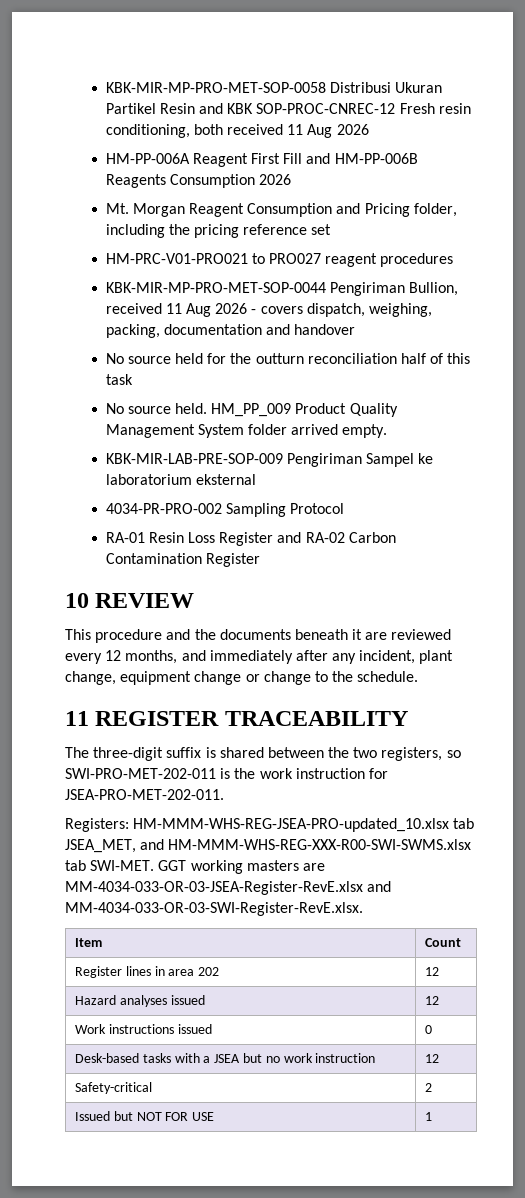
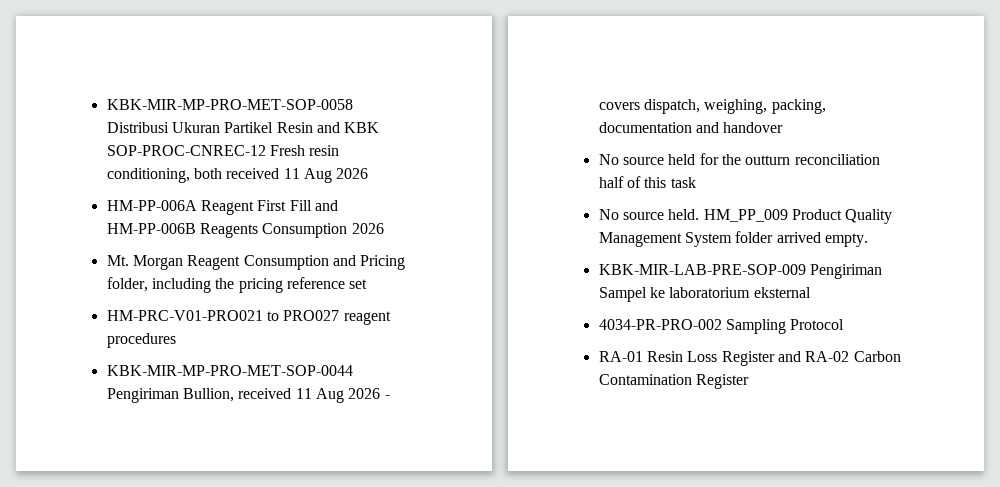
- 10 REVIEW
- This procedure and the documents beneath it are reviewed every 12 months, and immediately after any incident, plant change, equipment change or change to the schedule.
- 11 REGISTER TRACEABILITY
- The three-digit suffix is shared between the two registers, so SWI-PRO-MET-202-011 is the work instruction for JSEA-PRO-MET-202-011.
- Registers: HM-MMM-WHS-REG-JSEA-PRO-updated_10.xlsx tab JSEA_MET, and HM-MMM-WHS-REG-XXX-R00-SWI-SWMS.xlsx tab SWI-MET. GGT working masters are MM-4034-033-OR-03-JSEA-Register-RevE.xlsx and MM-4034-033-OR-03-SWI-Register-RevE.xlsx.
- Item | Count
- Register lines in area 202 | 12
- Hazard analyses issued | 12
- Work instructions issued | 0
- Desk-based tasks with a JSEA but no work instruction | 12
- Safety-critical | 2
- Issued but NOT FOR USE | 1

